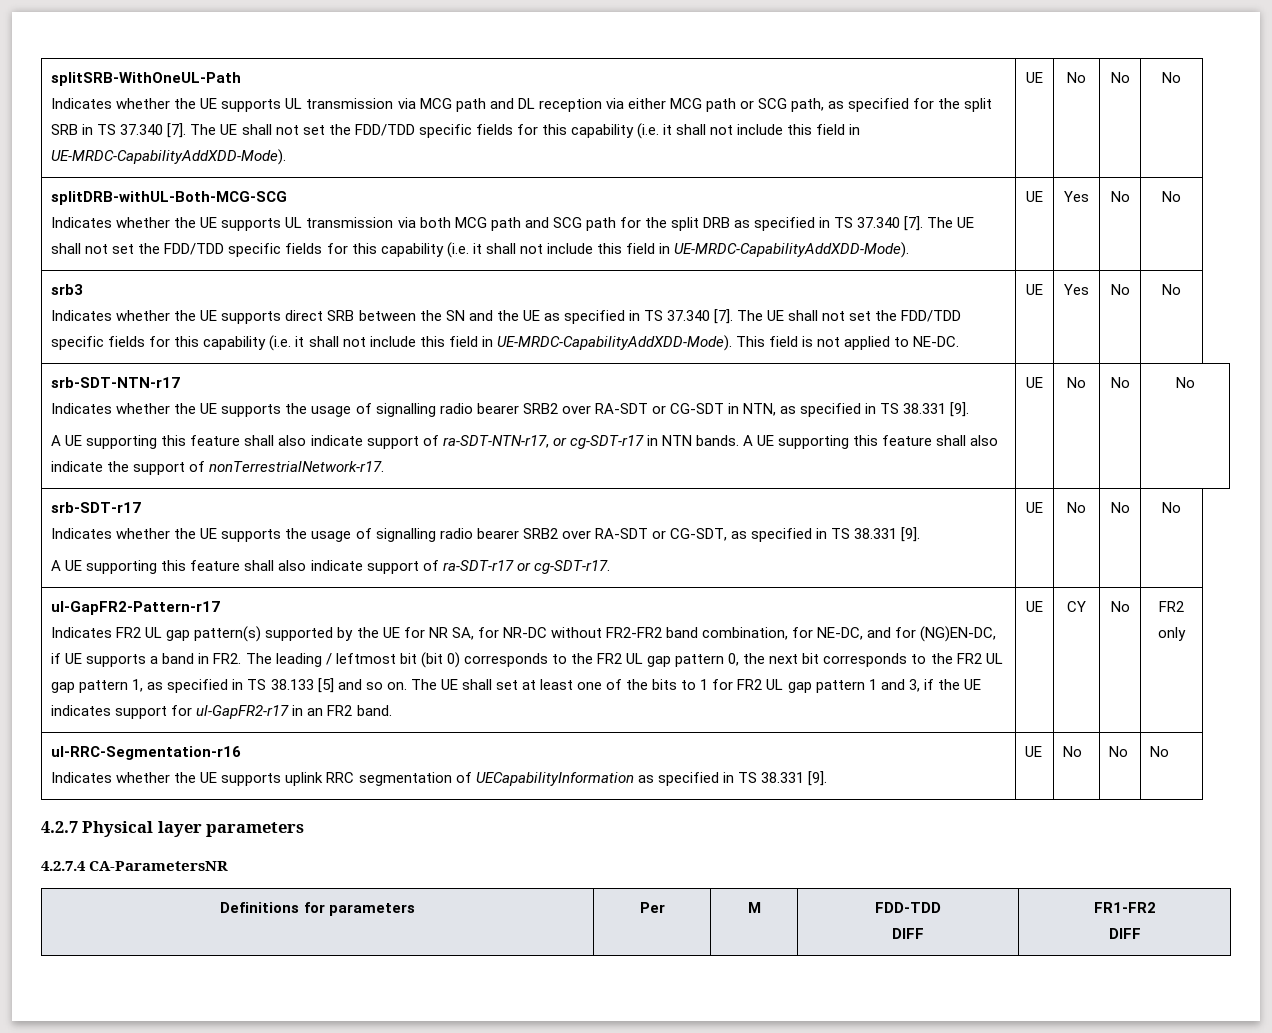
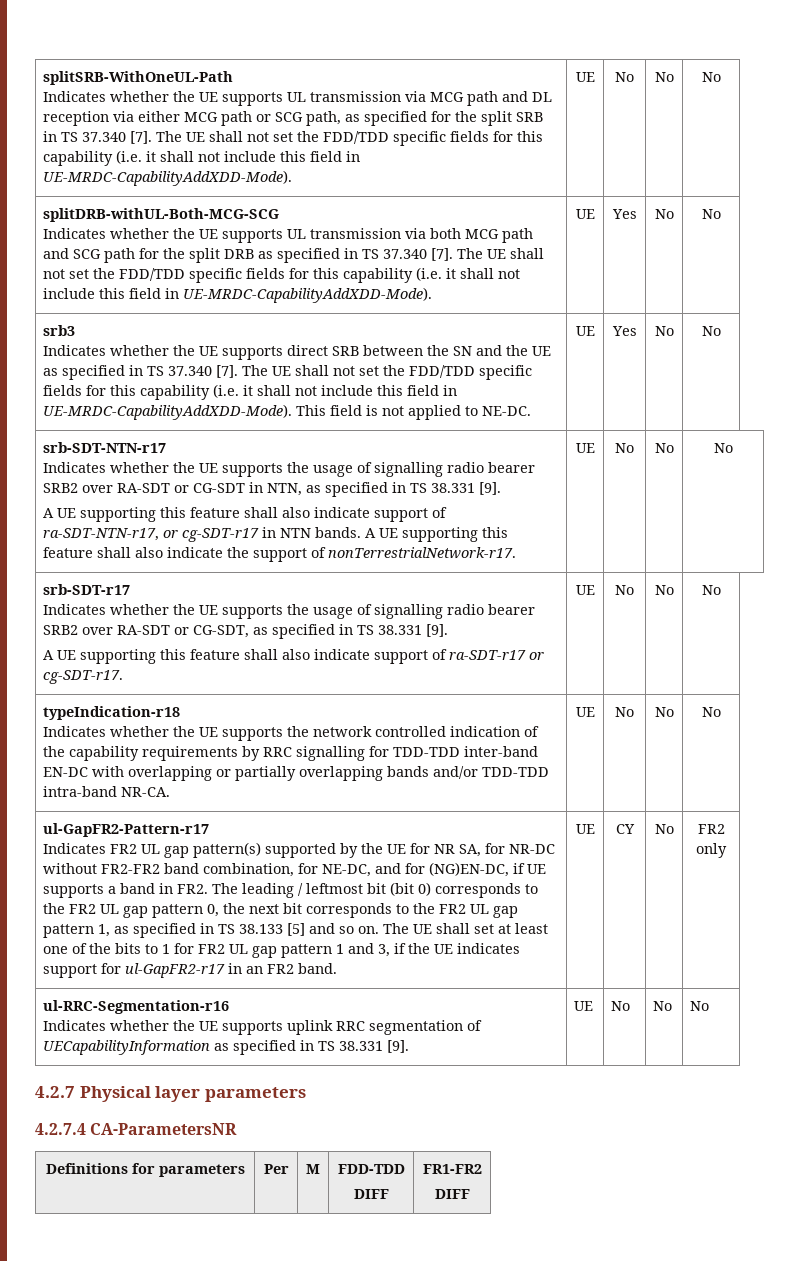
+ typeIndication-r18
+ Indicates whether the UE supports the network controlled indication of the capability requirements by RRC signalling for TDD-TDD inter-band EN-DC with overlapping or partially overlapping bands and/or TDD-TDD intra-band NR-CA. | UE | No | No | No

